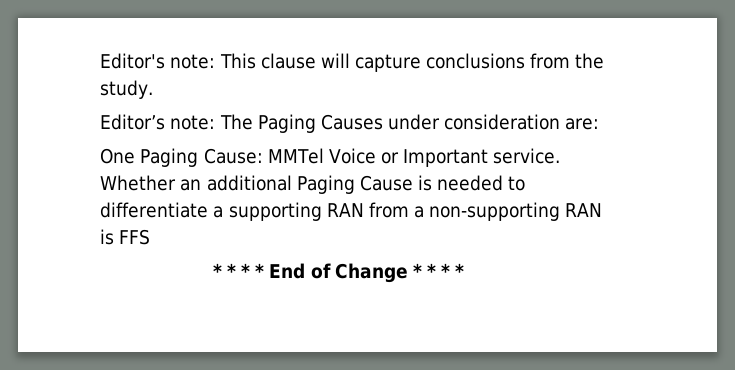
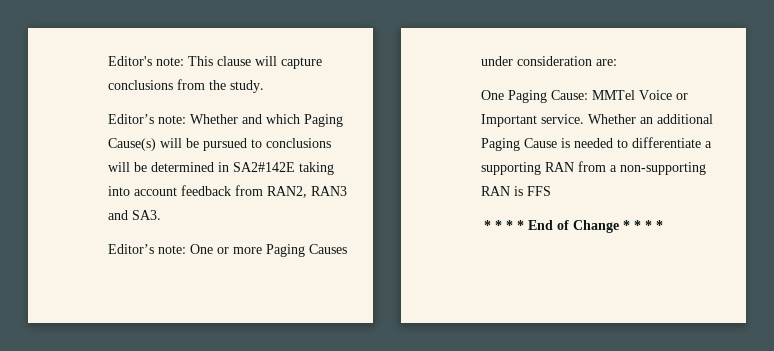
- Editor’s note: The Paging Causes under consideration are:
+ Editor’s note: Whether and which Paging Cause(s) will be pursued to conclusions will be determined in SA2#142E taking into account feedback from RAN2, RAN3 and SA3.
+ Editor’s note: One or more Paging Causes under consideration are:

